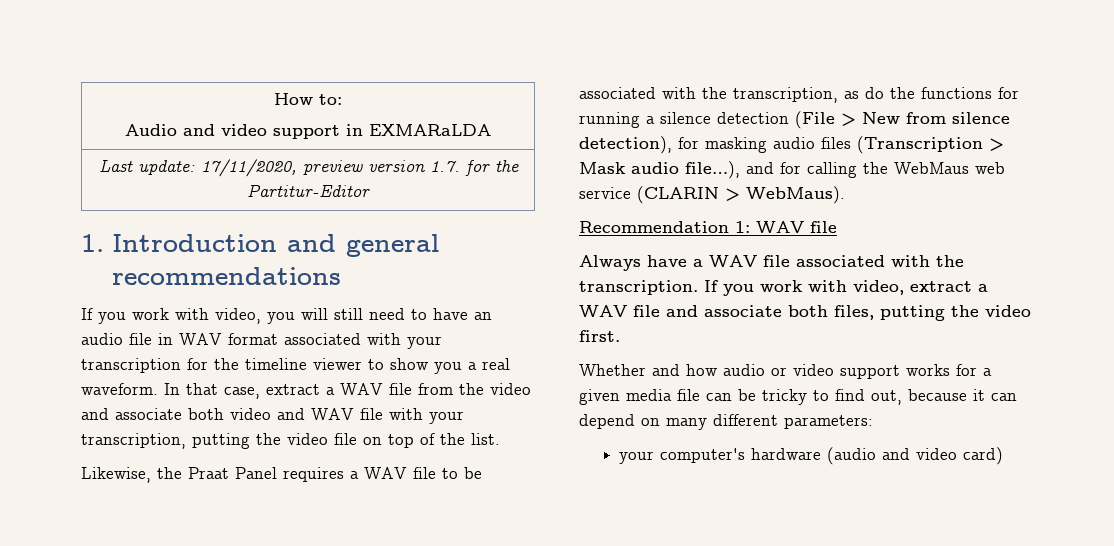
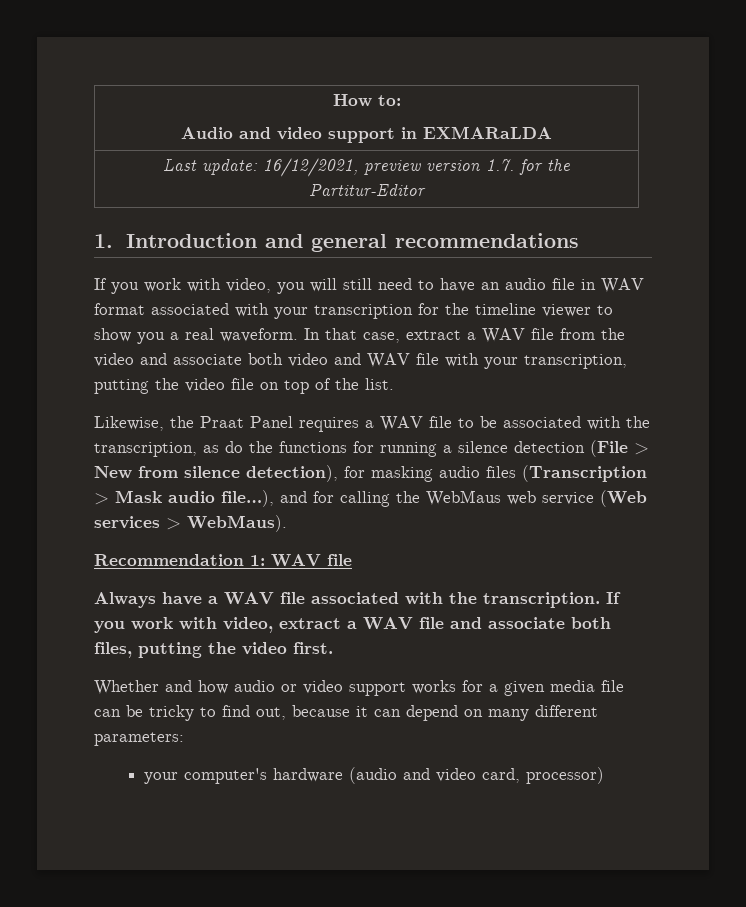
- Last update: 17/11/2020, preview version 1.7. for the Partitur-Editor
+ Last update: 16/12/2021, preview version 1.7. for the Partitur-Editor
- Likewise, the Praat Panel requires a WAV file to be associated with the transcription, as do the functions for running a silence detection (File > New from silence detection), for masking audio files (Transcription > Mask audio file…), and for calling the WebMaus web service (CLARIN > WebMaus).
+ Likewise, the Praat Panel requires a WAV file to be associated with the transcription, as do the functions for running a silence detection (File > New from silence detection), for masking audio files (Transcription > Mask audio file…), and for calling the WebMaus web service (Web services > WebMaus).
- your computer's hardware (audio and video card)
+ your computer's hardware (audio and video card, processor)

